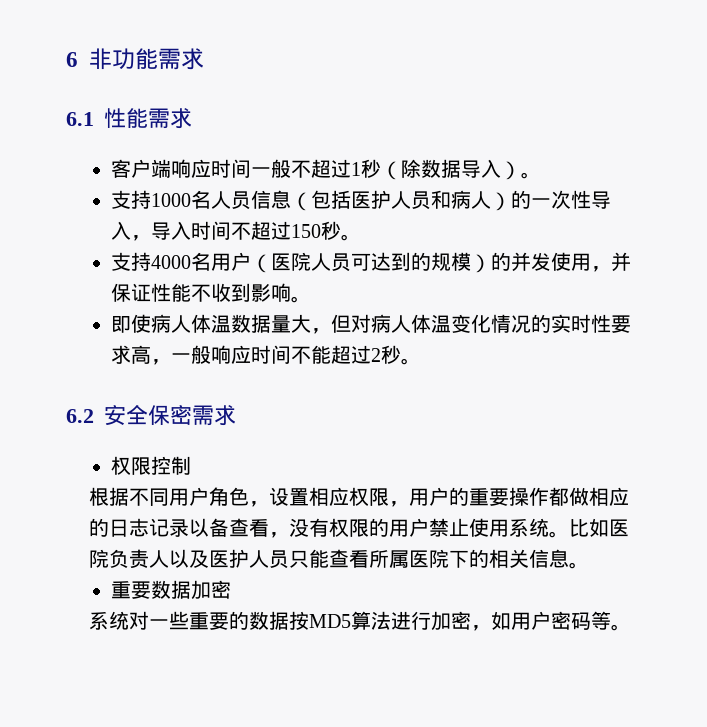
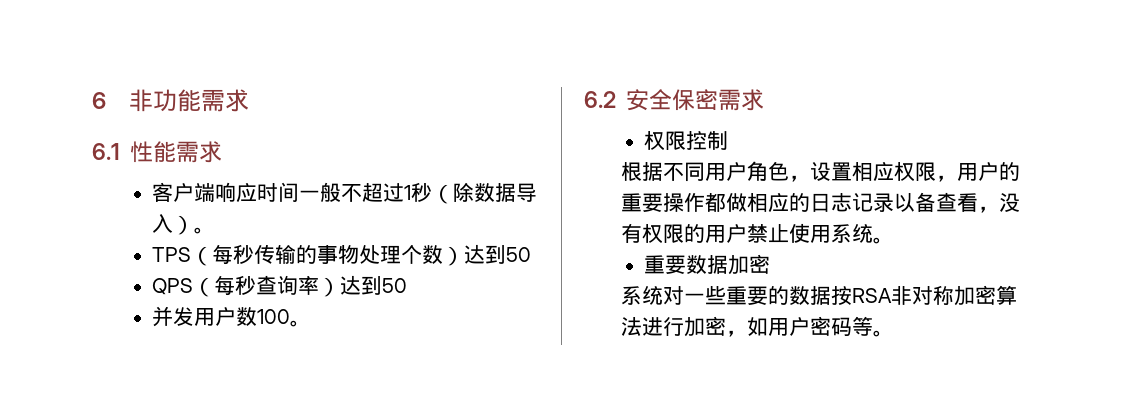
- 支持1000名人员信息（包括医护人员和病人）的一次性导入，导入时间不超过150秒。
- 支持4000名用户（医院人员可达到的规模）的并发使用，并保证性能不收到影响。
- 即使病人体温数据量大，但对病人体温变化情况的实时性要求高，一般响应时间不能超过2秒。
+ TPS（每秒传输的事物处理个数）达到50
+ QPS（每秒查询率）达到50
+ 并发用户数100。
- 比如医院负责人以及医护人员只能查看所属医院下的相关信息。
- 系统对一些重要的数据按MD5算法进行加密，如用户密码等。
+ 系统对一些重要的数据按RSA非对称加密算法进行加密，如用户密码等。

